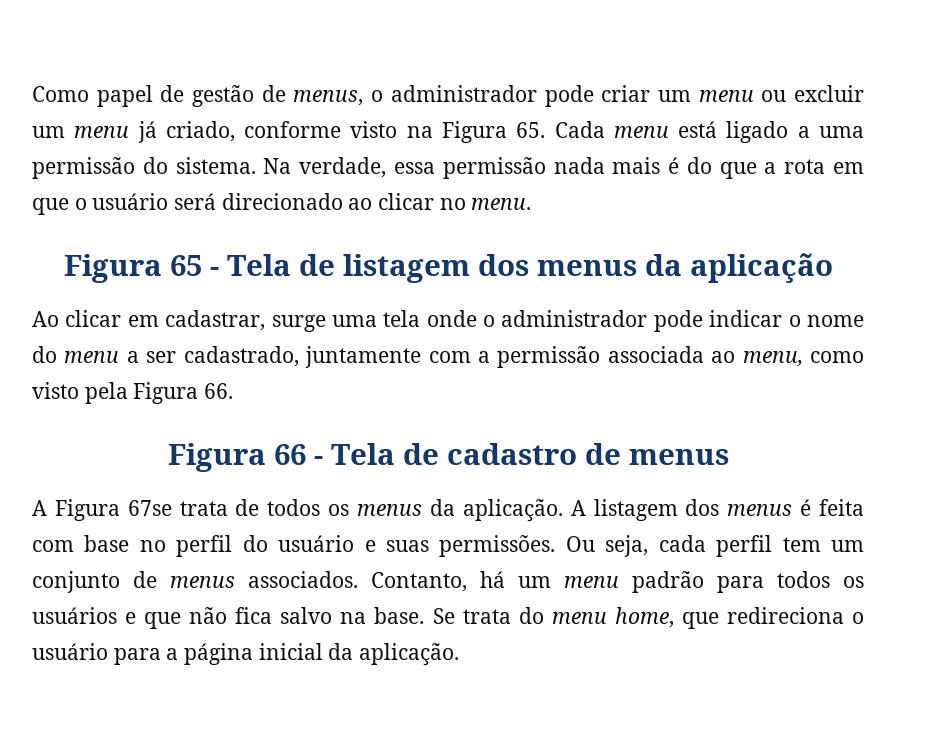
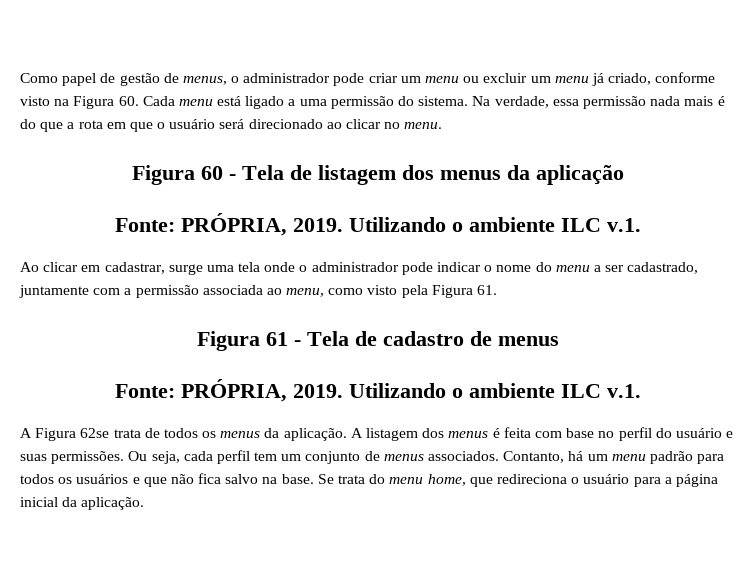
- Como papel de gestão de menus, o administrador pode criar um menu ou excluir um menu já criado, conforme visto na Figura 65. Cada menu está ligado a uma permissão do sistema.
+ Como papel de gestão de menus, o administrador pode criar um menu ou excluir um menu já criado, conforme visto na Figura 60. Cada menu está ligado a uma permissão do sistema.
- Figura 65 - Tela de listagem dos menus da aplicação
+ Figura 60 - Tela de listagem dos menus da aplicação
+ Fonte: PRÓPRIA, 2019. Utilizando o ambiente ILC v.1.
- Ao clicar em cadastrar, surge uma tela onde o administrador pode indicar o nome do menu a ser cadastrado, juntamente com a permissão associada ao menu, como visto pela Figura 66.
- Figura 66 - Tela de cadastro de menus
+ Ao clicar em cadastrar, surge uma tela onde o administrador pode indicar o nome do menu a ser cadastrado, juntamente com a permissão associada ao menu, como visto pela Figura 61.
+ Figura 61 - Tela de cadastro de menus
+ Fonte: PRÓPRIA, 2019. Utilizando o ambiente ILC v.1.
- A Figura 67se trata de todos os menus da aplicação.
+ A Figura 62se trata de todos os menus da aplicação.

